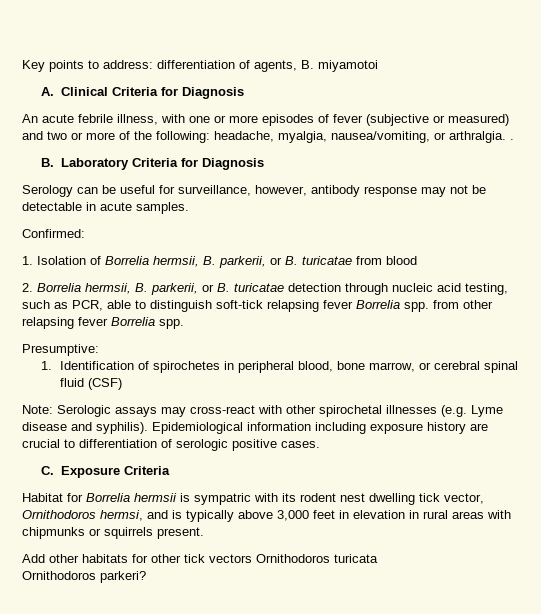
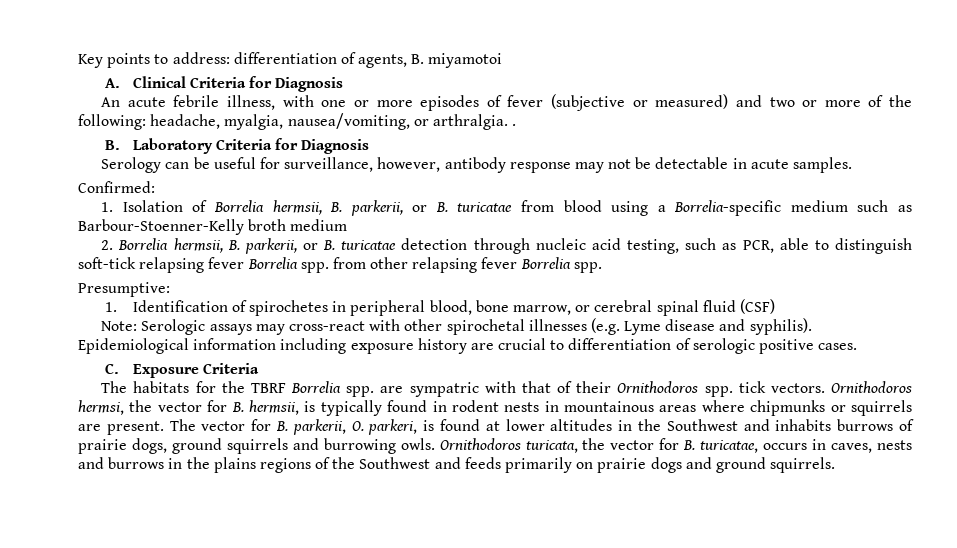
- 1. Isolation of Borrelia hermsii, B. parkerii, or B. turicatae from blood
+ 1. Isolation of Borrelia hermsii, B. parkerii, or B. turicatae from blood using a Borrelia-specific medium such as Barbour-Stoenner-Kelly broth medium
- Habitat for Borrelia hermsii is sympatric with its rodent nest dwelling tick vector, Ornithodoros hermsi, and is typically above 3,000 feet in elevation in rural areas with chipmunks or squirrels present.
- Add other habitats for other tick vectors Ornithodoros turicata
- Ornithodoros parkeri?
+ The habitats for the TBRF Borrelia spp. are sympatric with that of their Ornithodoros spp. tick vectors. Ornithodoros hermsi, the vector for B. hermsii, is typically found in rodent nests in mountainous areas where chipmunks or squirrels are present. The vector for B. parkerii, O. parkeri, is found at lower altitudes in the Southwest and inhabits burrows of prairie dogs, ground squirrels and burrowing owls. Ornithodoros turicata, the vector for B. turicatae, occurs in caves, nests and burrows in the plains regions of the Southwest and feeds primarily on prairie dogs and ground squirrels.

